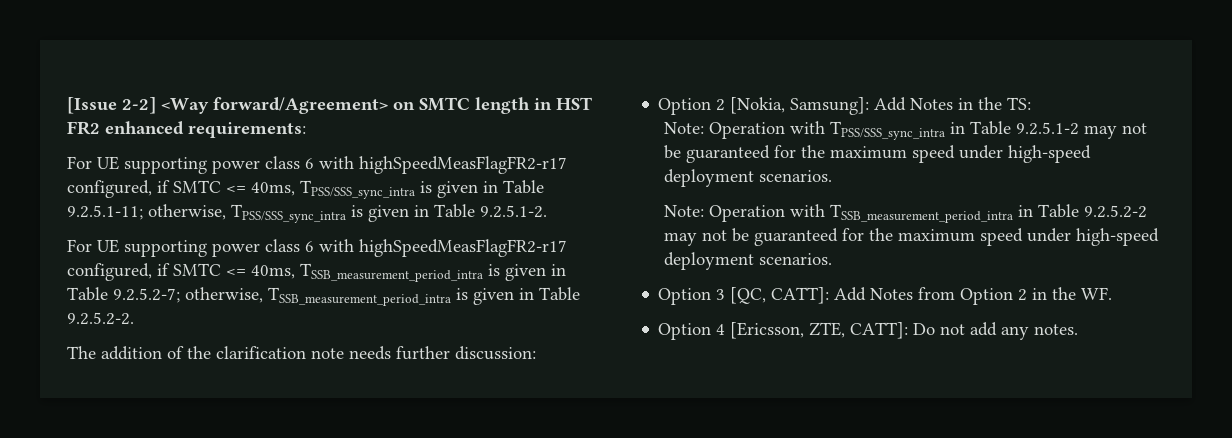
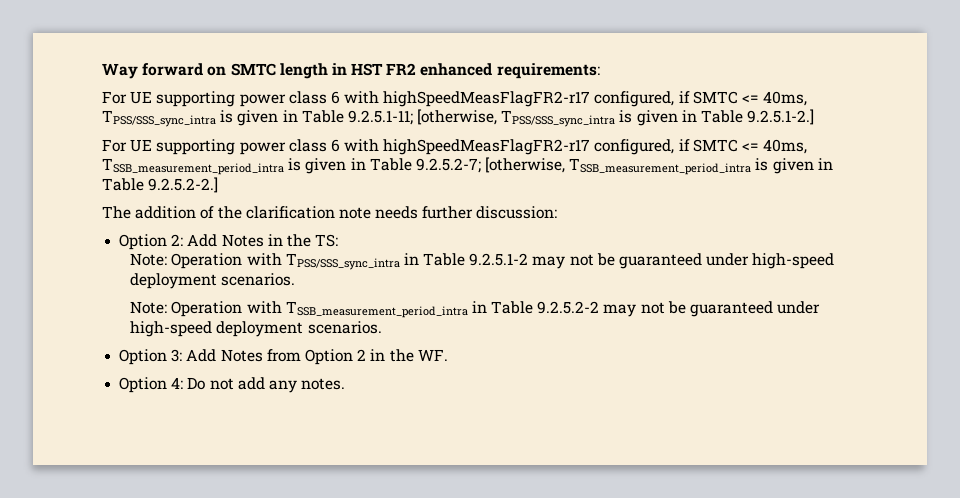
- [Issue 2-2] <Way forward/Agreement> on SMTC length in HST FR2 enhanced requirements:
+ Way forward on SMTC length in HST FR2 enhanced requirements:
- For UE supporting power class 6 with highSpeedMeasFlagFR2-r17 configured, if SMTC <= 40ms, TPSS/SSS_sync_intra is given in Table 9.2.5.1-11; otherwise, TPSS/SSS_sync_intra is given in Table 9.2.5.1-2.
+ For UE supporting power class 6 with highSpeedMeasFlagFR2-r17 configured, if SMTC <= 40ms, TPSS/SSS_sync_intra is given in Table 9.2.5.1-11; [otherwise, TPSS/SSS_sync_intra is given in Table 9.2.5.1-2.]
- For UE supporting power class 6 with highSpeedMeasFlagFR2-r17 configured, if SMTC <= 40ms, TSSB_measurement_period_intra is given in Table 9.2.5.2-7; otherwise, TSSB_measurement_period_intra is given in Table 9.2.5.2-2.
+ For UE supporting power class 6 with highSpeedMeasFlagFR2-r17 configured, if SMTC <= 40ms, TSSB_measurement_period_intra is given in Table 9.2.5.2-7; [otherwise, TSSB_measurement_period_intra is given in Table 9.2.5.2-2.]
- Option 2 [Nokia, Samsung]: Add Notes in the TS:
+ Option 2: Add Notes in the TS:
- Note: Operation with TPSS/SSS_sync_intra in Table 9.2.5.1-2 may not be guaranteed for the maximum speed under high-speed deployment scenarios.
+ Note: Operation with TPSS/SSS_sync_intra in Table 9.2.5.1-2 may not be guaranteed under high-speed deployment scenarios.
- Note: Operation with TSSB_measurement_period_intra in Table 9.2.5.2-2 may not be guaranteed for the maximum speed under high-speed deployment scenarios.
+ Note: Operation with TSSB_measurement_period_intra in Table 9.2.5.2-2 may not be guaranteed under high-speed deployment scenarios.
- Option 3 [QC, CATT]: Add Notes from Option 2 in the WF.
+ Option 3: Add Notes from Option 2 in the WF.
- Option 4 [Ericsson, ZTE, CATT]: Do not add any notes.
+ Option 4: Do not add any notes.

